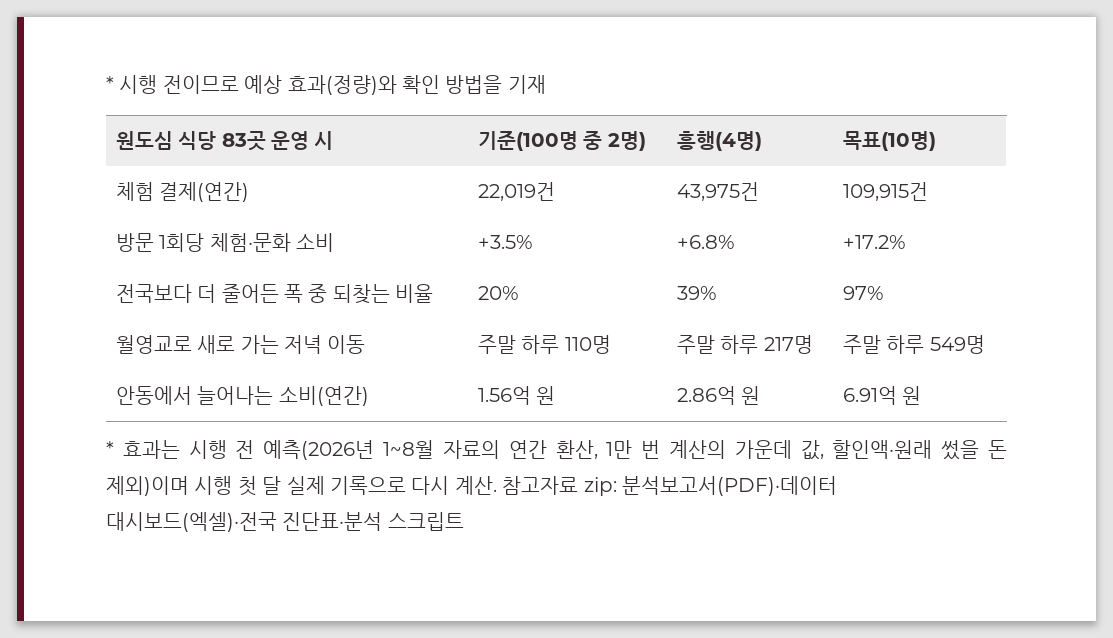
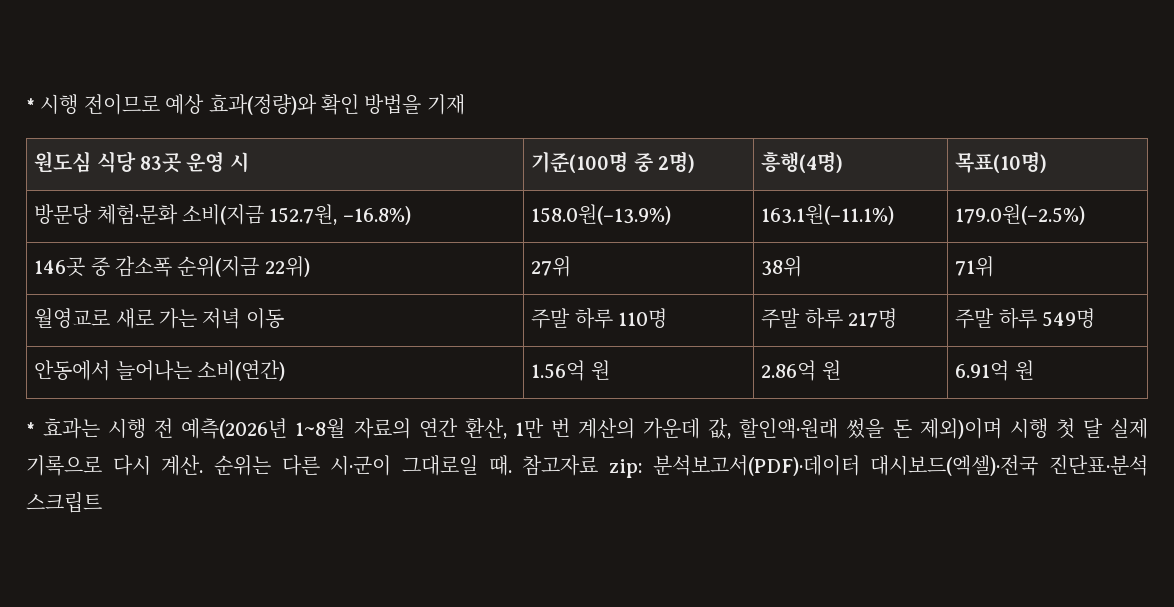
- 체험 결제(연간) | 22,019건 | 43,975건 | 109,915건
- 방문 1회당 체험·문화 소비 | +3.5% | +6.8% | +17.2%
- 전국보다 더 줄어든 폭 중 되찾는 비율 | 20% | 39% | 97%
+ 방문당 체험·문화 소비(지금 152.7원, −16.8%) | 158.0원(−13.9%) | 163.1원(−11.1%) | 179.0원(−2.5%)
+ 146곳 중 감소폭 순위(지금 22위) | 27위 | 38위 | 71위
+ 순위는 다른 시·군이 그대로일 때.

